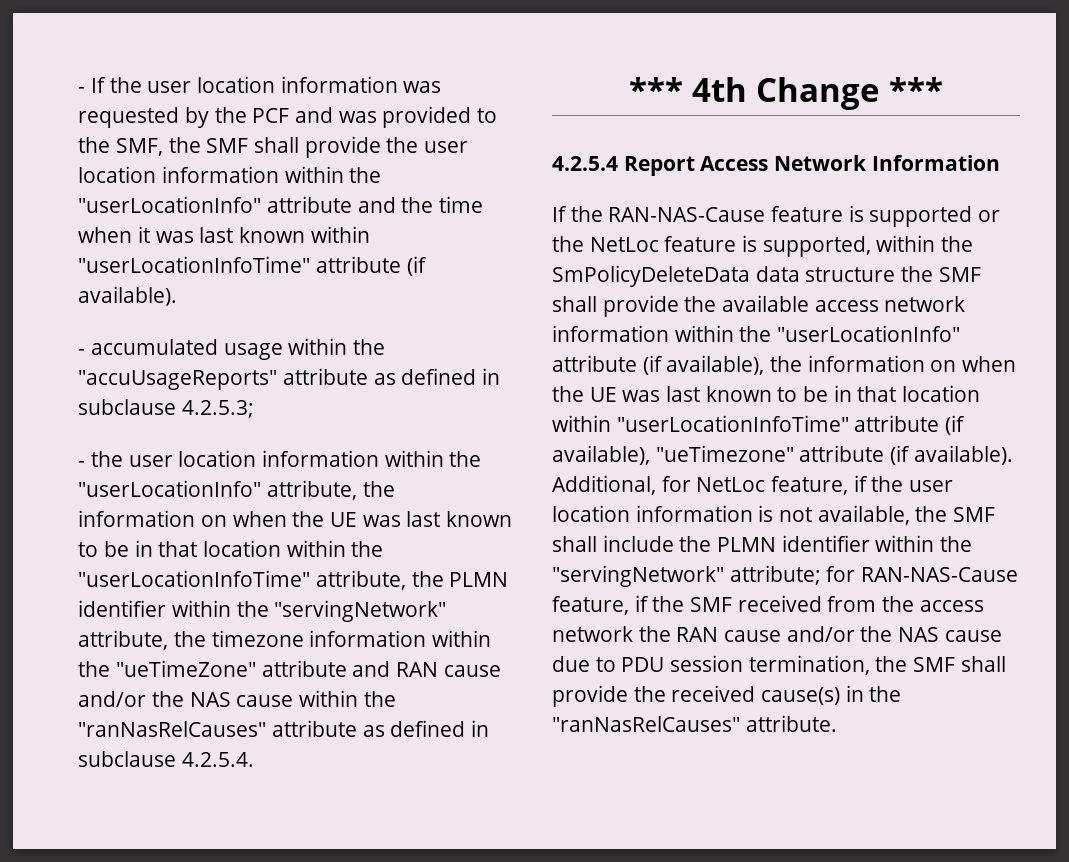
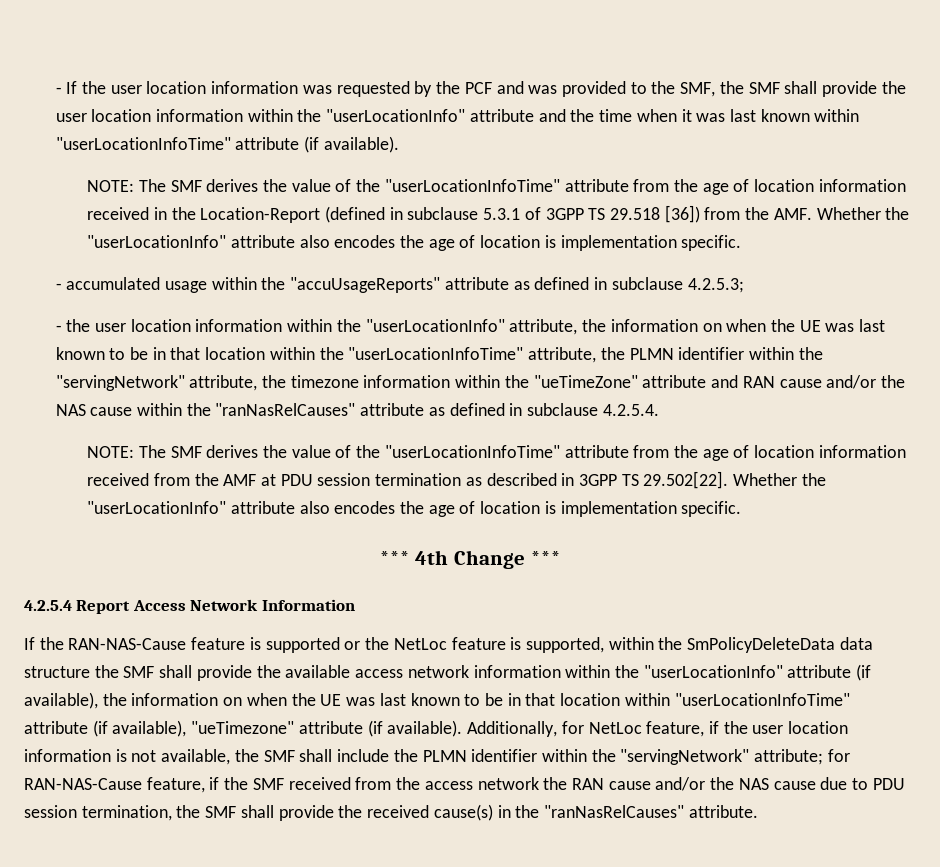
+ NOTE: The SMF derives the value of the "userLocationInfoTime" attribute from the age of location information received in the Location-Report (defined in subclause 5.3.1 of 3GPP TS 29.518 [36]) from the AMF. Whether the "userLocationInfo" attribute also encodes the age of location is implementation specific.
+ NOTE: The SMF derives the value of the "userLocationInfoTime" attribute from the age of location information received from the AMF at PDU session termination as described in 3GPP TS 29.502[22]. Whether the "userLocationInfo" attribute also encodes the age of location is implementation specific.
- Additional, for NetLoc feature, if the user location information is not available, the SMF shall include the PLMN identifier within the "servingNetwork" attribute; for RAN-NAS-Cause feature, if the SMF received from the access network the RAN cause and/or the NAS cause due to PDU session termination, the SMF shall provide the received cause(s) in the "ranNasRelCauses" attribute.
+ Additionally, for NetLoc feature, if the user location information is not available, the SMF shall include the PLMN identifier within the "servingNetwork" attribute; for RAN-NAS-Cause feature, if the SMF received from the access network the RAN cause and/or the NAS cause due to PDU session termination, the SMF shall provide the received cause(s) in the "ranNasRelCauses" attribute.

